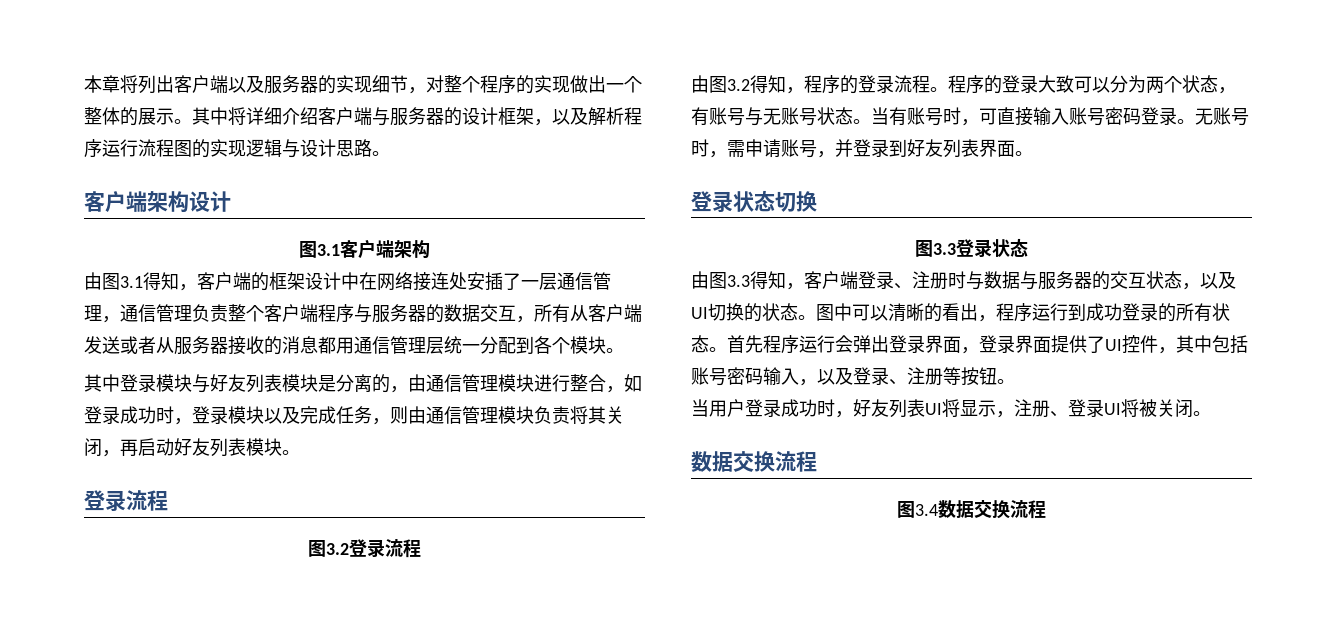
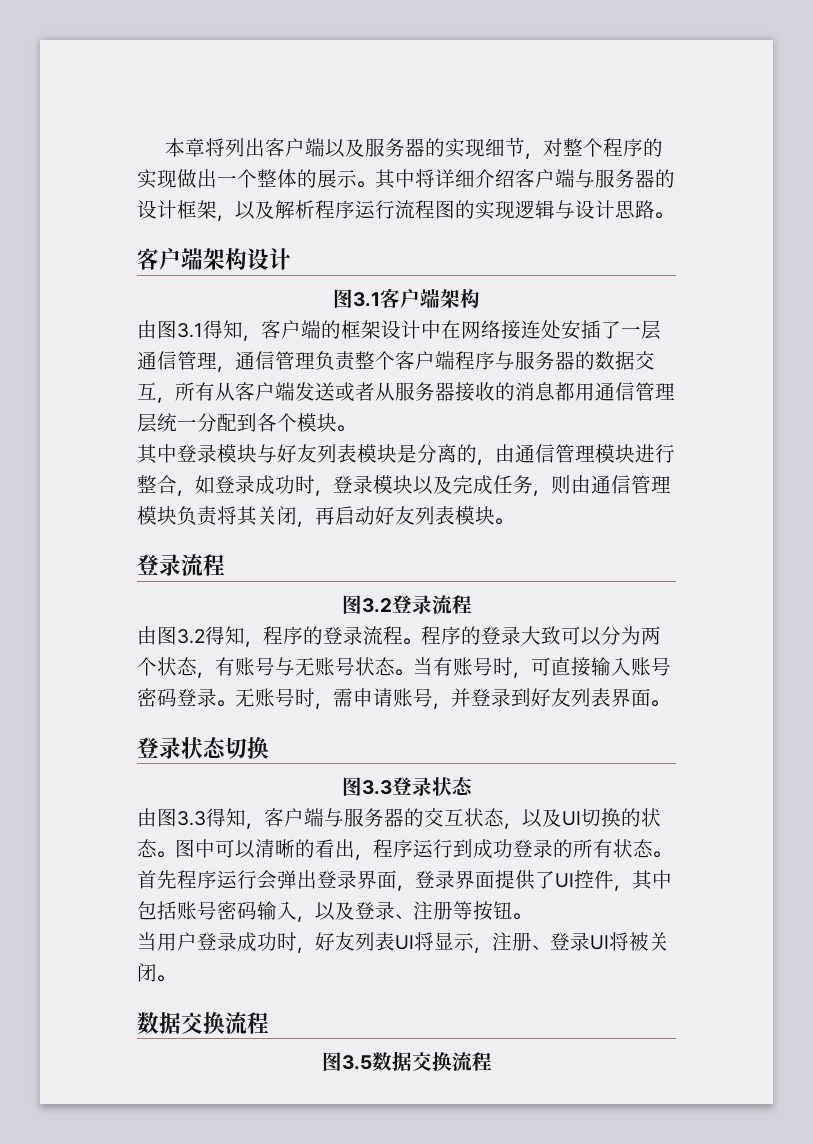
- 由图3.3得知，客户端登录、注册时与数据与服务器的交互状态，以及UI切换的状态。
+ 由图3.3得知，客户端与服务器的交互状态，以及UI切换的状态。
- 图3.4数据交换流程
+ 图3.5数据交换流程

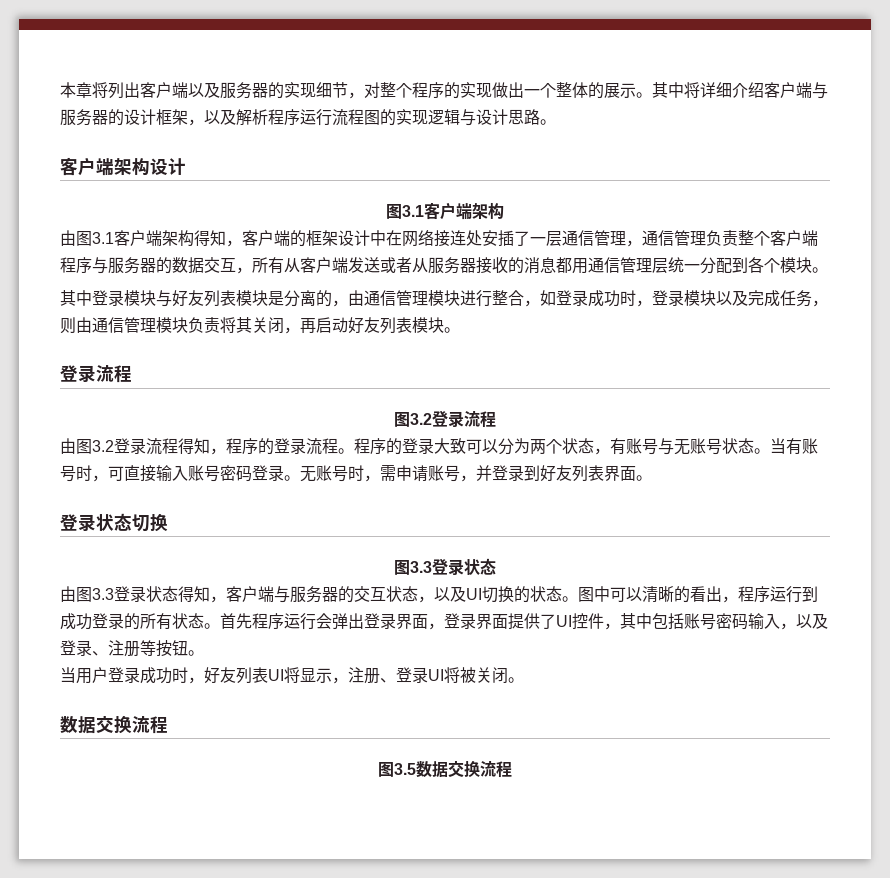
- 由图3.1得知，客户端的框架设计中在网络接连处安插了一层通信管理，通信管理负责整个客户端程序与服务器的数据交互，所有从客户端发送或者从服务器接收的消息都用通信管理层统一分配到各个模块。
+ 由图3.1客户端架构得知，客户端的框架设计中在网络接连处安插了一层通信管理，通信管理负责整个客户端程序与服务器的数据交互，所有从客户端发送或者从服务器接收的消息都用通信管理层统一分配到各个模块。
- 由图3.2得知，程序的登录流程。
+ 由图3.2登录流程得知，程序的登录流程。
- 由图3.3得知，客户端与服务器的交互状态，以及UI切换的状态。
+ 由图3.3登录状态得知，客户端与服务器的交互状态，以及UI切换的状态。

